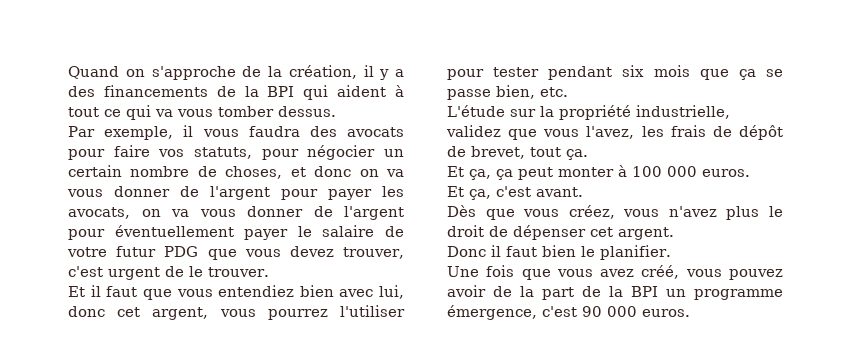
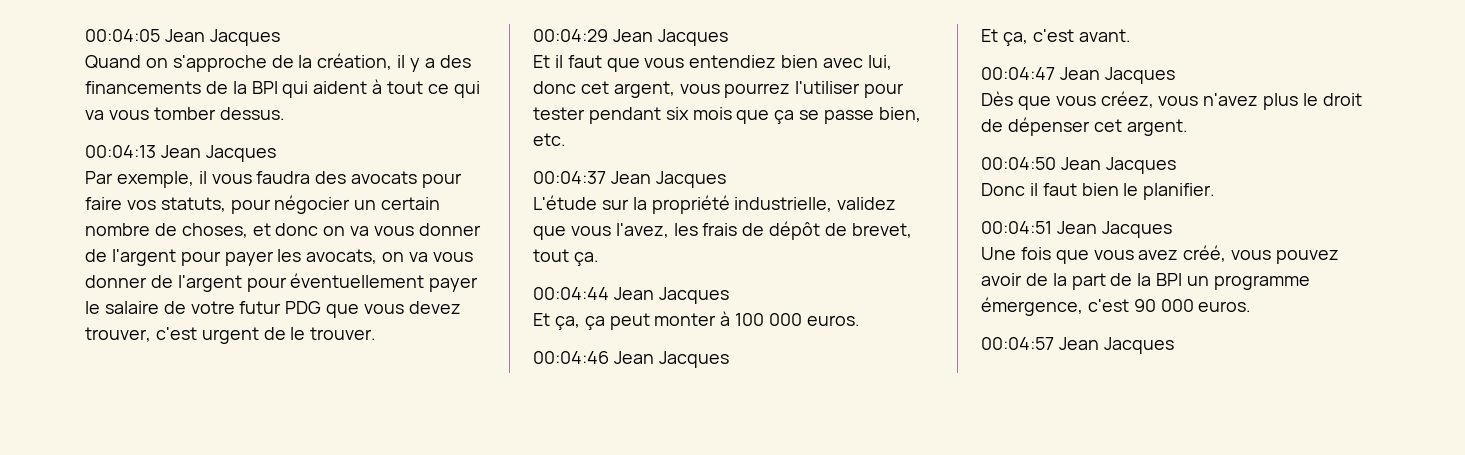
+ 00:04:05 Jean Jacques
+ 00:04:13 Jean Jacques
+ 00:04:29 Jean Jacques
+ 00:04:37 Jean Jacques
+ 00:04:44 Jean Jacques
+ 00:04:46 Jean Jacques
+ 00:04:47 Jean Jacques
+ 00:04:50 Jean Jacques
+ 00:04:51 Jean Jacques
+ 00:04:57 Jean Jacques

